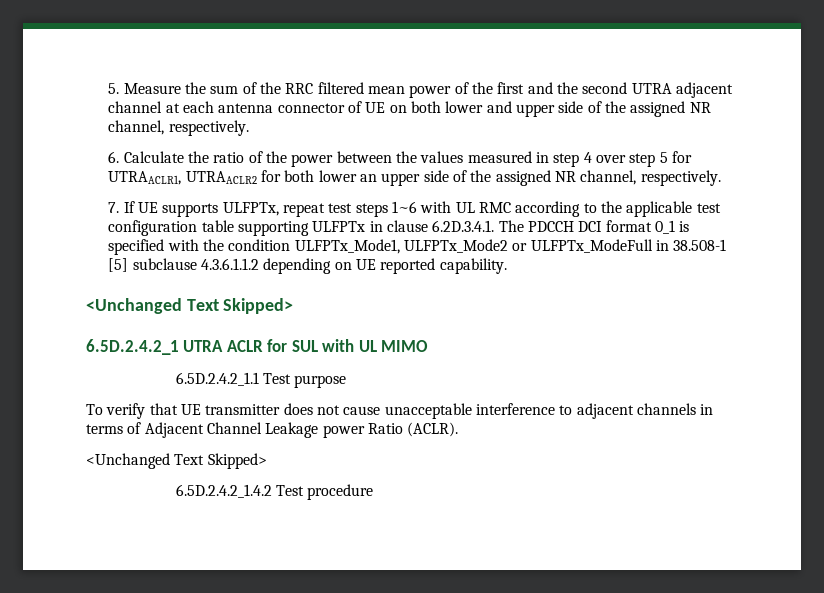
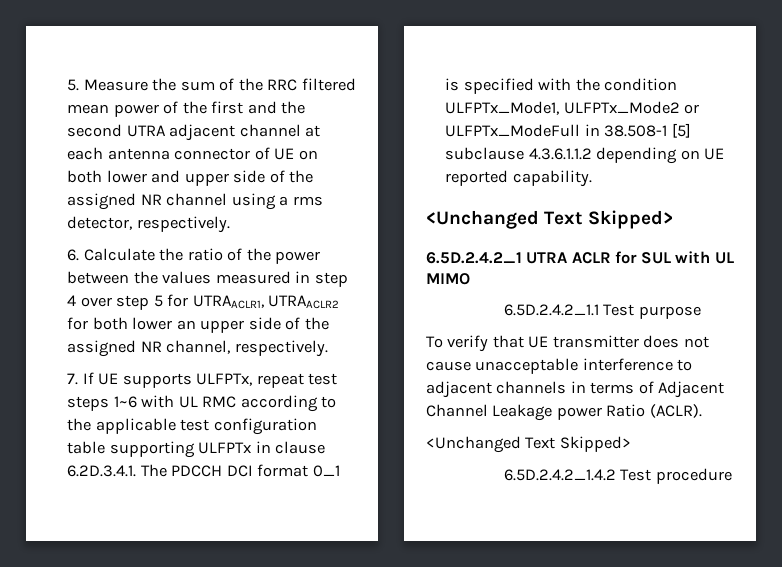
- 5. Measure the sum of the RRC filtered mean power of the first and the second UTRA adjacent channel at each antenna connector of UE on both lower and upper side of the assigned NR channel, respectively.
+ 5. Measure the sum of the RRC filtered mean power of the first and the second UTRA adjacent channel at each antenna connector of UE on both lower and upper side of the assigned NR channel using a rms detector, respectively.

